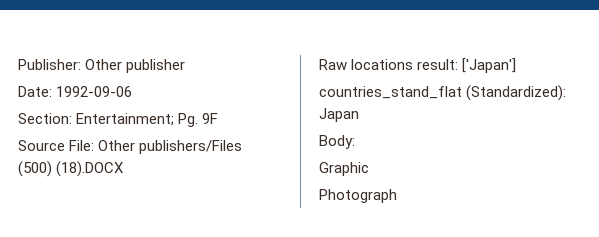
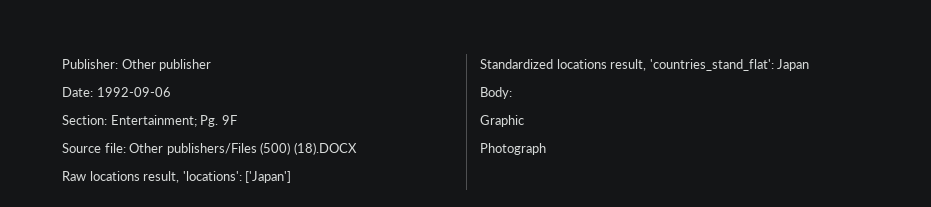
- Source File: Other publishers/Files (500) (18).DOCX
+ Source file: Other publishers/Files (500) (18).DOCX
- Raw locations result: ['Japan']
+ Raw locations result, 'locations': ['Japan']
- countries_stand_flat (Standardized): Japan
+ Standardized locations result, 'countries_stand_flat': Japan

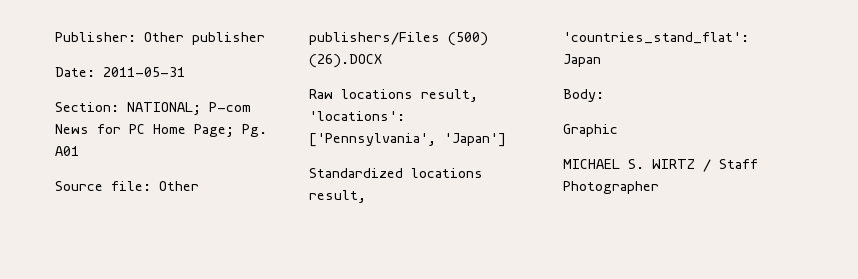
- Date: 1992-09-06
+ Date: 2011-05-31
- Section: Entertainment; Pg. 9F
+ Section: NATIONAL; P-com News for PC Home Page; Pg. A01
- Source file: Other publishers/Files (500) (18).DOCX
+ Source file: Other publishers/Files (500) (26).DOCX
- Raw locations result, 'locations': ['Japan']
+ Raw locations result, 'locations': ['Pennsylvania', 'Japan']
- Photograph
+ MICHAEL S. WIRTZ / Staff Photographer

